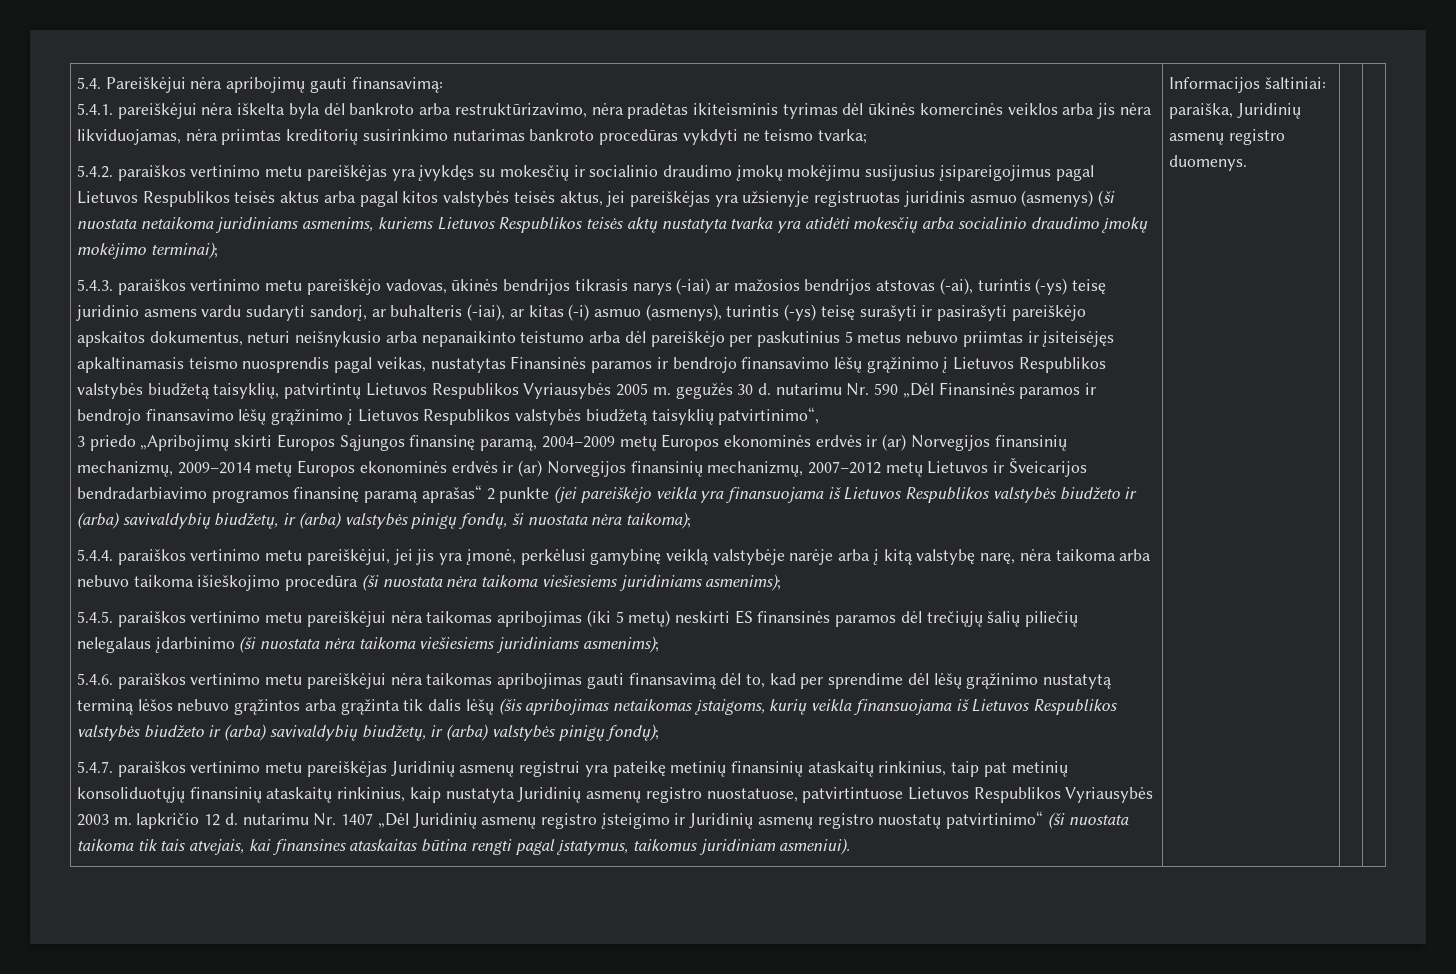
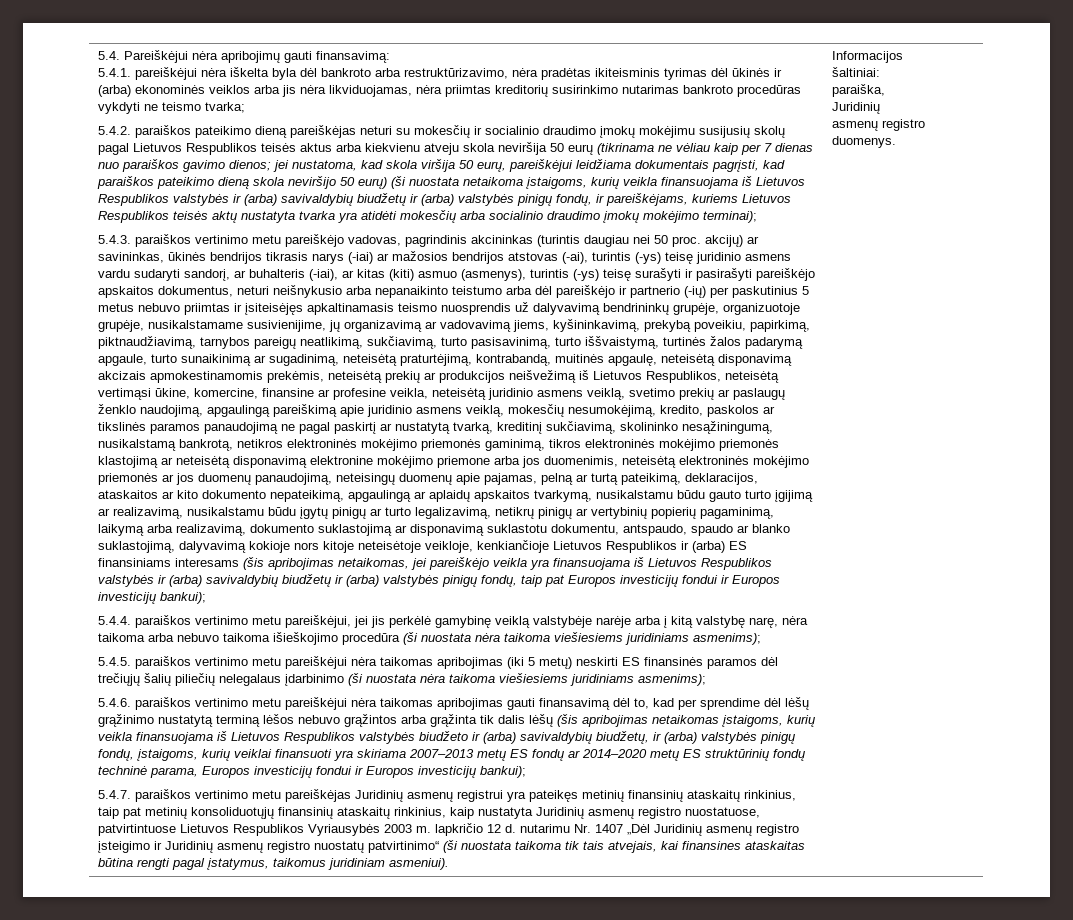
- 5.4.1. pareiškėjui nėra iškelta byla dėl bankroto arba restruktūrizavimo, nėra pradėtas ikiteisminis tyrimas dėl ūkinės komercinės veiklos arba jis nėra likviduojamas, nėra priimtas kreditorių susirinkimo nutarimas bankroto procedūras vykdyti ne teismo tvarka;
+ 5.4.1. pareiškėjui nėra iškelta byla dėl bankroto arba restruktūrizavimo, nėra pradėtas ikiteisminis tyrimas dėl ūkinės ir (arba) ekonominės veiklos arba jis nėra likviduojamas, nėra priimtas kreditorių susirinkimo nutarimas bankroto procedūras vykdyti ne teismo tvarka;
- 5.4.2. paraiškos vertinimo metu pareiškėjas yra įvykdęs su mokesčių ir socialinio draudimo įmokų mokėjimu susijusius įsipareigojimus pagal Lietuvos Respublikos teisės aktus arba pagal kitos valstybės teisės aktus, jei pareiškėjas yra užsienyje registruotas juridinis asmuo (asmenys) (ši nuostata netaikoma juridiniams asmenims, kuriems Lietuvos Respublikos teisės aktų nustatyta tvarka yra atidėti mokesčių arba socialinio draudimo įmokų mokėjimo terminai);
+ 5.4.2. paraiškos pateikimo dieną pareiškėjas neturi su mokesčių ir socialinio draudimo įmokų mokėjimu susijusių skolų pagal Lietuvos Respublikos teisės aktus arba kiekvienu atveju skola neviršija 50 eurų (tikrinama ne vėliau kaip per 7 dienas nuo paraiškos gavimo dienos; jei nustatoma, kad skola viršija 50 eurų, pareiškėjui leidžiama dokumentais pagrįsti, kad paraiškos pateikimo dieną skola neviršijo 50 eurų) (ši nuostata netaikoma įstaigoms, kurių veikla finansuojama iš Lietuvos Respublikos valstybės ir (arba) savivaldybių biudžetų ir (arba) valstybės pinigų fondų, ir pareiškėjams, kuriems Lietuvos Respublikos teisės aktų nustatyta tvarka yra atidėti mokesčių arba socialinio draudimo įmokų mokėjimo terminai);
- 5.4.3. paraiškos vertinimo metu pareiškėjo vadovas, ūkinės bendrijos tikrasis narys (-iai) ar mažosios bendrijos atstovas (-ai), turintis (-ys) teisę juridinio asmens vardu sudaryti sandorį, ar buhalteris (-iai), ar kitas (-i) asmuo (asmenys), turintis (-ys) teisę surašyti ir pasirašyti pareiškėjo apskaitos dokumentus, neturi neišnykusio arba nepanaikinto teistumo arba dėl pareiškėjo per paskutinius 5 metus nebuvo priimtas ir įsiteisėjęs apkaltinamasis teismo nuosprendis pagal veikas, nustatytas Finansinės paramos ir bendrojo finansavimo lėšų grąžinimo į Lietuvos Respublikos valstybės biudžetą taisyklių, patvirtintų Lietuvos Respublikos Vyriausybės 2005 m. gegužės 30 d. nutarimu Nr. 590 „Dėl Finansinės paramos ir bendrojo finansavimo lėšų grąžinimo į Lietuvos Respublikos valstybės biudžetą taisyklių patvirtinimo“,
- 3 priedo „Apribojimų skirti Europos Sąjungos finansinę paramą, 2004–2009 metų Europos ekonominės erdvės ir (ar) Norvegijos finansinių mechanizmų, 2009–2014 metų Europos ekonominės erdvės ir (ar) Norvegijos finansinių mechanizmų, 2007–2012 metų Lietuvos ir Šveicarijos bendradarbiavimo programos finansinę paramą aprašas“ 2 punkte (jei pareiškėjo veikla yra finansuojama iš Lietuvos Respublikos valstybės biudžeto ir (arba) savivaldybių biudžetų, ir (arba) valstybės pinigų fondų, ši nuostata nėra taikoma);
+ 5.4.3. paraiškos vertinimo metu pareiškėjo vadovas, pagrindinis akcininkas (turintis daugiau nei 50 proc. akcijų) ar savininkas, ūkinės bendrijos tikrasis narys (-iai) ar mažosios bendrijos atstovas (-ai), turintis (-ys) teisę juridinio asmens vardu sudaryti sandorį, ar buhalteris (-iai), ar kitas (kiti) asmuo (asmenys), turintis (-ys) teisę surašyti ir pasirašyti pareiškėjo apskaitos dokumentus, neturi neišnykusio arba nepanaikinto teistumo arba dėl pareiškėjo ir partnerio (-ių) per paskutinius 5 metus nebuvo priimtas ir įsiteisėjęs apkaltinamasis teismo nuosprendis už dalyvavimą bendrininkų grupėje, organizuotoje grupėje, nusikalstamame susivienijime, jų organizavimą ar vadovavimą jiems, kyšininkavimą, prekybą poveikiu, papirkimą, piktnaudžiavimą, tarnybos pareigų neatlikimą, sukčiavimą, turto pasisavinimą, turto iššvaistymą, turtinės žalos padarymą apgaule, turto sunaikinimą ar sugadinimą, neteisėtą praturtėjimą, kontrabandą, muitinės apgaulę, neteisėtą disponavimą akcizais apmokestinamomis prekėmis, neteisėtą prekių ar produkcijos neišvežimą iš Lietuvos Respublikos, neteisėtą vertimąsi ūkine, komercine, finansine ar profesine veikla, neteisėtą juridinio asmens veiklą, svetimo prekių ar paslaugų ženklo naudojimą, apgaulingą pareiškimą apie juridinio asmens veiklą, mokesčių nesumokėjimą, kredito, paskolos ar tikslinės paramos panaudojimą ne pagal paskirtį ar nustatytą tvarką, kreditinį sukčiavimą, skolininko nesąžiningumą, nusikalstamą bankrotą, netikros elektroninės mokėjimo priemonės gaminimą, tikros elektroninės mokėjimo priemonės klastojimą ar neteisėtą disponavimą elektronine mokėjimo priemone arba jos duomenimis, neteisėtą elektroninės mokėjimo priemonės ar jos duomenų panaudojimą, neteisingų duomenų apie pajamas, pelną ar turtą pateikimą, deklaracijos, ataskaitos ar kito dokumento nepateikimą, apgaulingą ar aplaidų apskaitos tvarkymą, nusikalstamu būdu gauto turto įgijimą ar realizavimą, nusikalstamu būdu įgytų pinigų ar turto legalizavimą, netikrų pinigų ar vertybinių popierių pagaminimą, laikymą arba realizavimą, dokumento suklastojimą ar disponavimą suklastotu dokumentu, antspaudo, spaudo ar blanko suklastojimą, dalyvavimą kokioje nors kitoje neteisėtoje veikloje, kenkiančioje Lietuvos Respublikos ir (arba) ES finansiniams interesams (šis apribojimas netaikomas, jei pareiškėjo veikla yra finansuojama iš Lietuvos Respublikos valstybės ir (arba) savivaldybių biudžetų ir (arba) valstybės pinigų fondų, taip pat Europos investicijų fondui ir Europos investicijų bankui);
- 5.4.4. paraiškos vertinimo metu pareiškėjui, jei jis yra įmonė, perkėlusi gamybinę veiklą valstybėje narėje arba į kitą valstybę narę, nėra taikoma arba nebuvo taikoma išieškojimo procedūra (ši nuostata nėra taikoma viešiesiems juridiniams asmenims);
+ 5.4.4. paraiškos vertinimo metu pareiškėjui, jei jis perkėlė gamybinę veiklą valstybėje narėje arba į kitą valstybę narę, nėra taikoma arba nebuvo taikoma išieškojimo procedūra (ši nuostata nėra taikoma viešiesiems juridiniams asmenims);
- 5.4.6. paraiškos vertinimo metu pareiškėjui nėra taikomas apribojimas gauti finansavimą dėl to, kad per sprendime dėl lėšų grąžinimo nustatytą terminą lėšos nebuvo grąžintos arba grąžinta tik dalis lėšų (šis apribojimas netaikomas įstaigoms, kurių veikla finansuojama iš Lietuvos Respublikos valstybės biudžeto ir (arba) savivaldybių biudžetų, ir (arba) valstybės pinigų fondų);
+ 5.4.6. paraiškos vertinimo metu pareiškėjui nėra taikomas apribojimas gauti finansavimą dėl to, kad per sprendime dėl lėšų grąžinimo nustatytą terminą lėšos nebuvo grąžintos arba grąžinta tik dalis lėšų (šis apribojimas netaikomas įstaigoms, kurių veikla finansuojama iš Lietuvos Respublikos valstybės biudžeto ir (arba) savivaldybių biudžetų, ir (arba) valstybės pinigų fondų, įstaigoms, kurių veiklai finansuoti yra skiriama 2007–2013 metų ES fondų ar 2014–2020 metų ES struktūrinių fondų techninė parama, Europos investicijų fondui ir Europos investicijų bankui);
- 5.4.7. paraiškos vertinimo metu pareiškėjas Juridinių asmenų registrui yra pateikę metinių finansinių ataskaitų rinkinius, taip pat metinių konsoliduotųjų finansinių ataskaitų rinkinius, kaip nustatyta Juridinių asmenų registro nuostatuose, patvirtintuose Lietuvos Respublikos Vyriausybės 2003 m. lapkričio 12 d. nutarimu Nr. 1407 „Dėl Juridinių asmenų registro įsteigimo ir Juridinių asmenų registro nuostatų patvirtinimo“ (ši nuostata taikoma tik tais atvejais, kai finansines ataskaitas būtina rengti pagal įstatymus, taikomus juridiniam asmeniui).
+ 5.4.7. paraiškos vertinimo metu pareiškėjas Juridinių asmenų registrui yra pateikęs metinių finansinių ataskaitų rinkinius, taip pat metinių konsoliduotųjų finansinių ataskaitų rinkinius, kaip nustatyta Juridinių asmenų registro nuostatuose, patvirtintuose Lietuvos Respublikos Vyriausybės 2003 m. lapkričio 12 d. nutarimu Nr. 1407 „Dėl Juridinių asmenų registro įsteigimo ir Juridinių asmenų registro nuostatų patvirtinimo“ (ši nuostata taikoma tik tais atvejais, kai finansines ataskaitas būtina rengti pagal įstatymus, taikomus juridiniam asmeniui).

